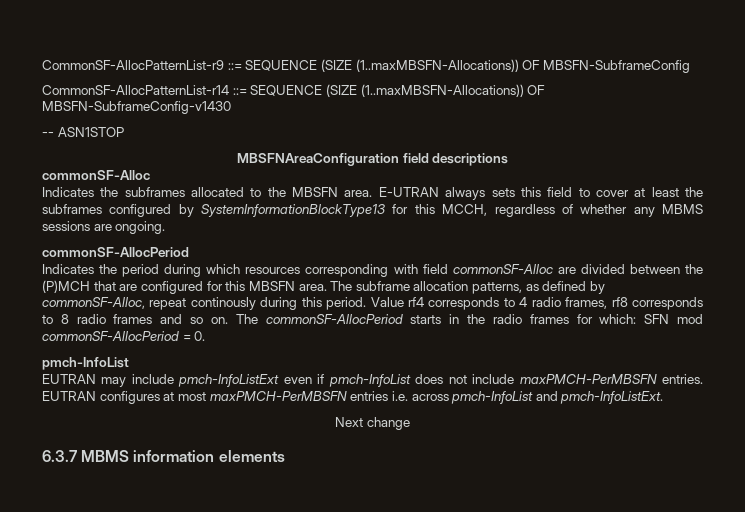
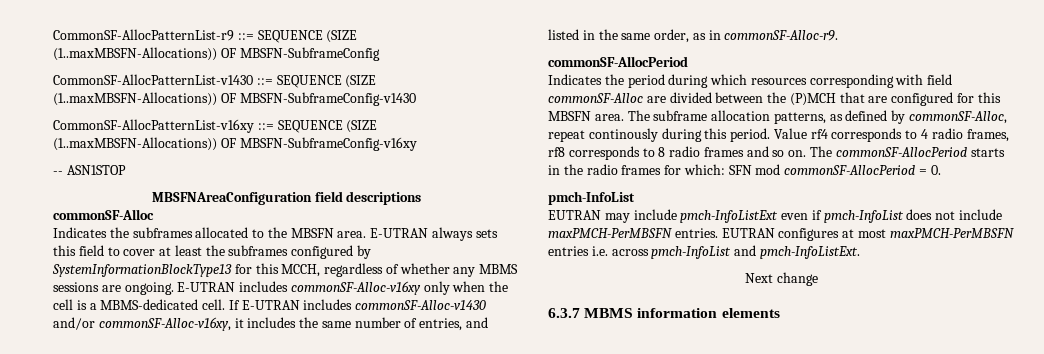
- CommonSF-AllocPatternList-r14 ::= SEQUENCE (SIZE (1..maxMBSFN-Allocations)) OF MBSFN-SubframeConfig-v1430
+ CommonSF-AllocPatternList-v1430 ::= SEQUENCE (SIZE (1..maxMBSFN-Allocations)) OF MBSFN-SubframeConfig-v1430
+ CommonSF-AllocPatternList-v16xy ::= SEQUENCE (SIZE (1..maxMBSFN-Allocations)) OF MBSFN-SubframeConfig-v16xy
+ E-UTRAN includes commonSF-Alloc-v16xy only when the cell is a MBMS-dedicated cell. If E-UTRAN includes commonSF-Alloc-v1430 and/or commonSF-Alloc-v16xy, it includes the same number of entries, and listed in the same order, as in commonSF-Alloc-r9.

